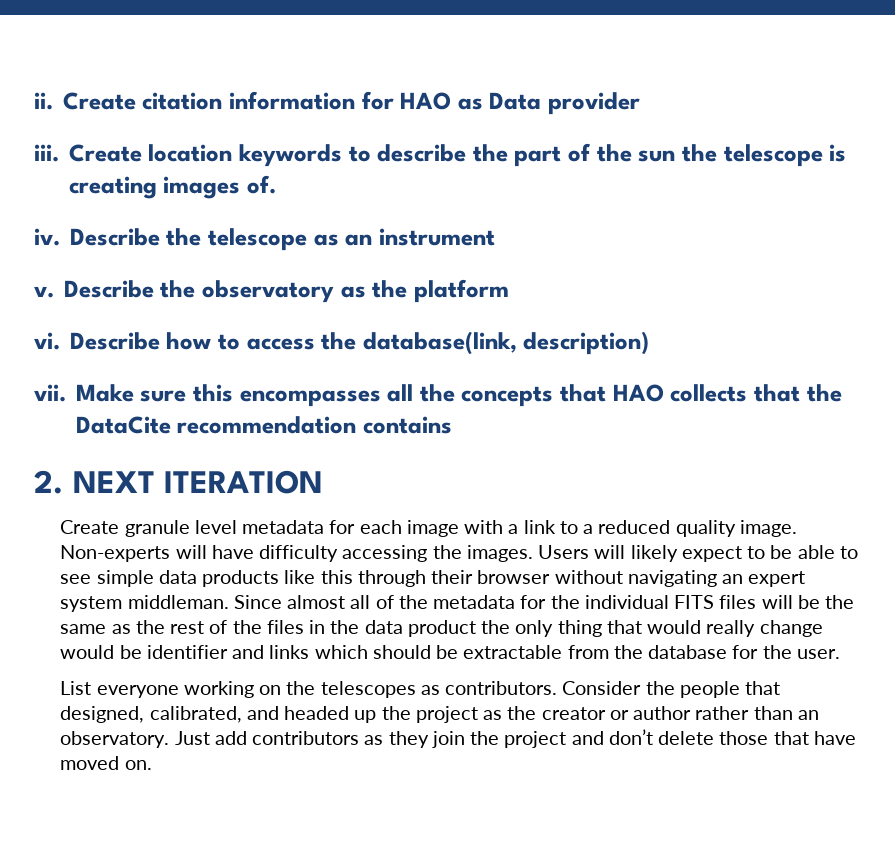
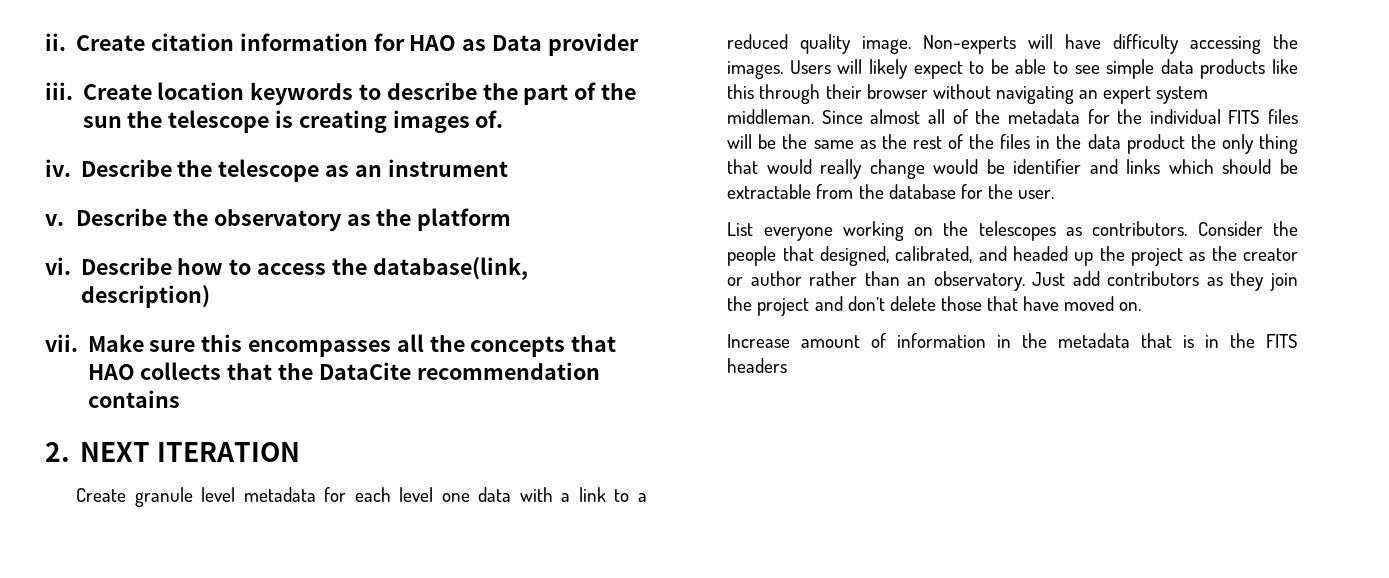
- Create granule level metadata for each image with a link to a reduced quality image.
+ Create granule level metadata for each level one data with a link to a reduced quality image.
+ Increase amount of information in the metadata that is in the FITS headers

